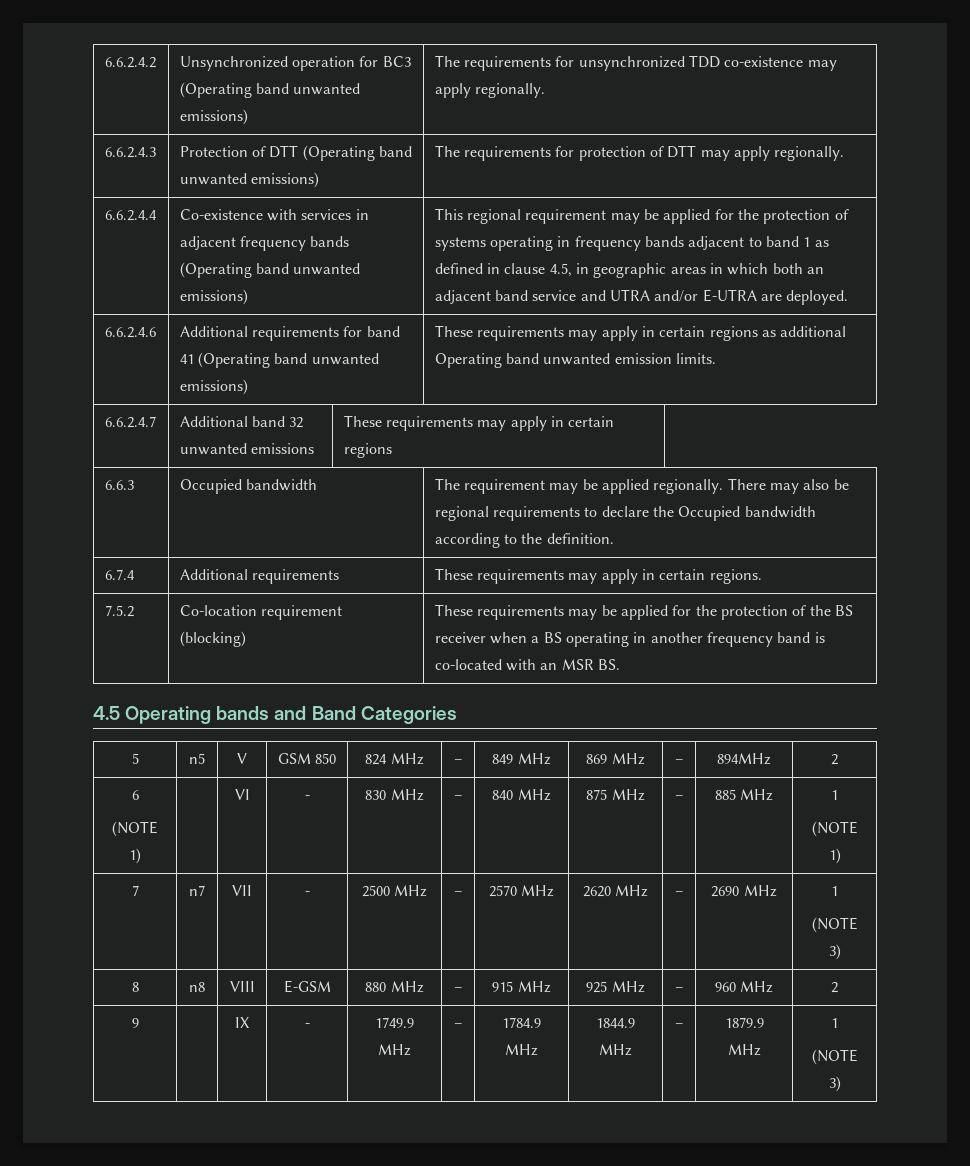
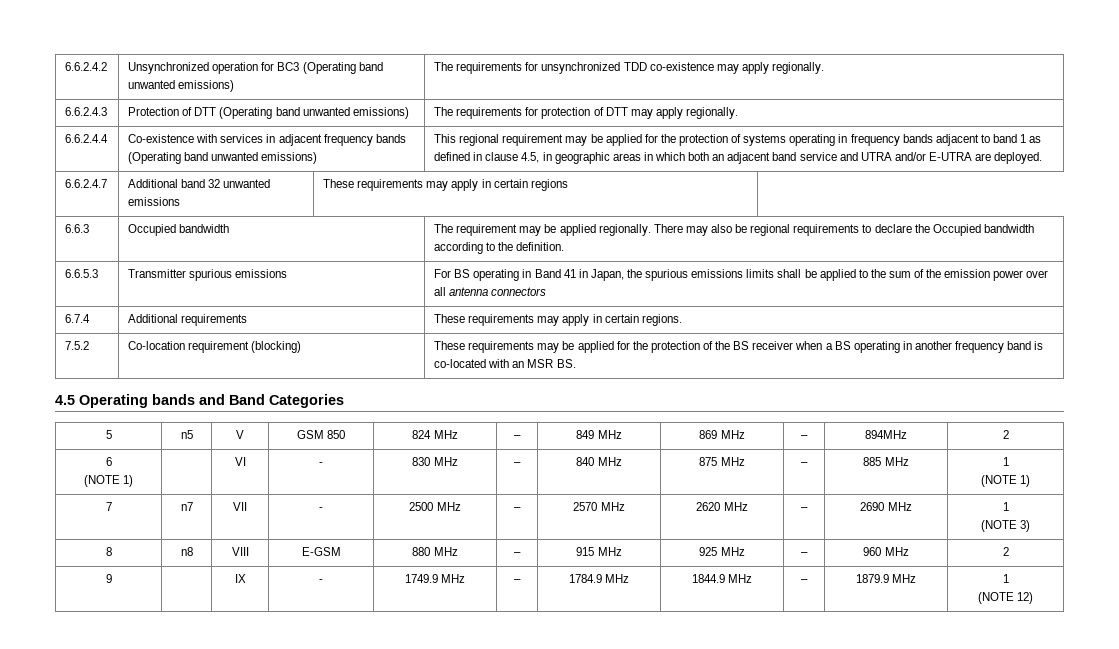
- 6.6.2.4.6 | Additional requirements for band 41 (Operating band unwanted emissions) | These requirements may apply in certain regions as additional Operating band unwanted emission limits.
+ 6.6.5.3 | Transmitter spurious emissions | For BS operating in Band 41 in Japan, the spurious emissions limits shall be applied to the sum of the emission power over all antenna connectors
  9 | | IX | - | 1749.9 MHz | – | 1784.9 MHz | 1844.9 MHz | – | 1879.9 MHz | 1
- (NOTE 3)
+ (NOTE 12)

